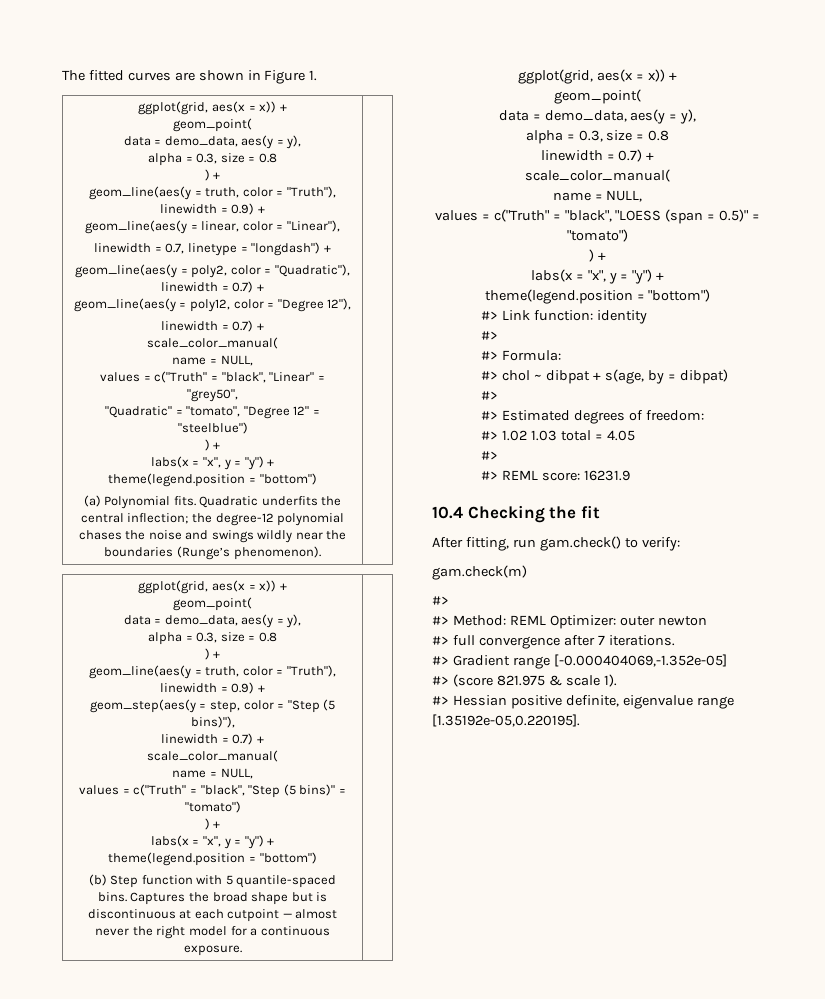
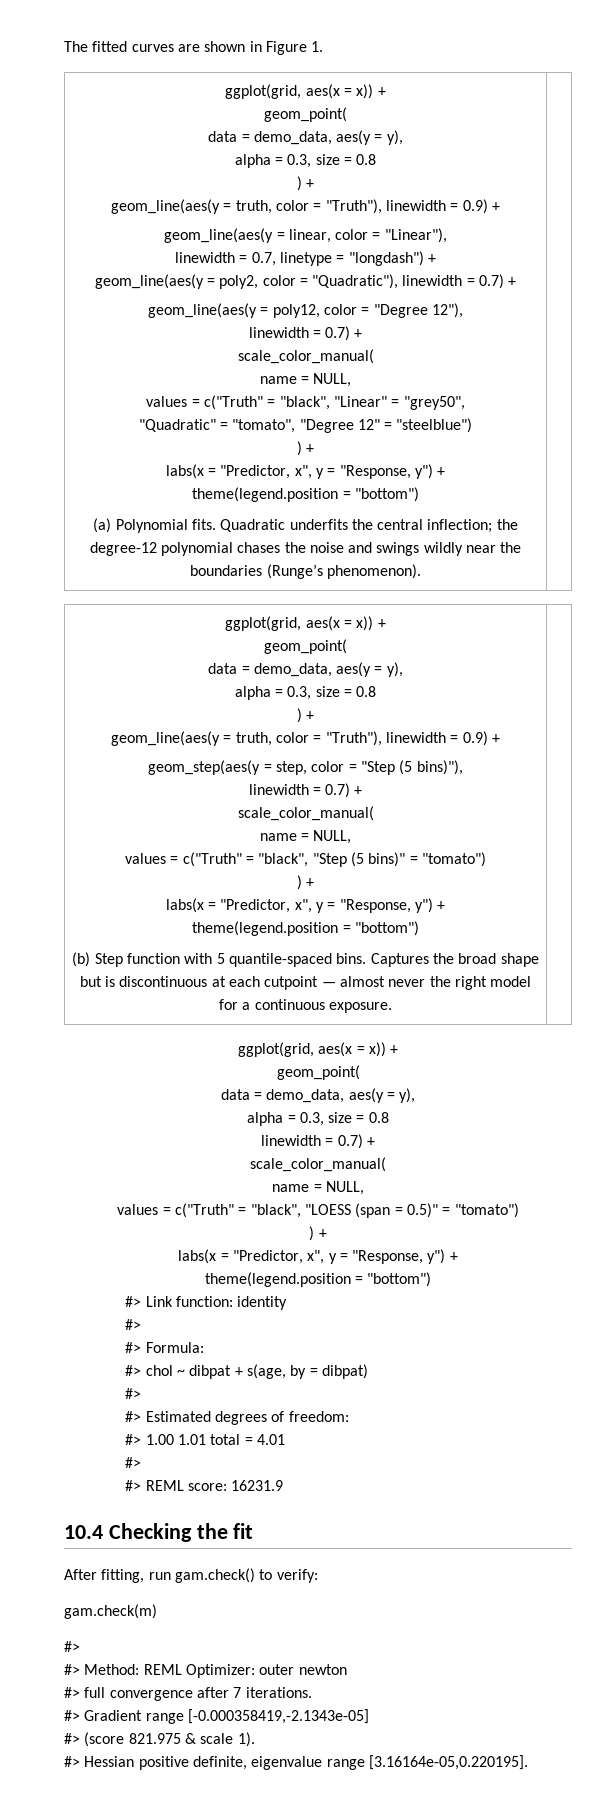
  "Quadratic" = "tomato", "Degree 12" = "steelblue")
  ) +
- labs(x = "x", y = "y") +
+ labs(x = "Predictor, x", y = "Response, y") +
  values = c("Truth" = "black", "Step (5 bins)" = "tomato")
  ) +
- labs(x = "x", y = "y") +
+ labs(x = "Predictor, x", y = "Response, y") +
  values = c("Truth" = "black", "LOESS (span = 0.5)" = "tomato")
  ) +
- labs(x = "x", y = "y") +
+ labs(x = "Predictor, x", y = "Response, y") +
- #> 1.02 1.03 total = 4.05
+ #> 1.00 1.01 total = 4.01
- #> Gradient range [-0.000404069,-1.352e-05]
+ #> Gradient range [-0.000358419,-2.1343e-05]
- #> Hessian positive definite, eigenvalue range [1.35192e-05,0.220195].
+ #> Hessian positive definite, eigenvalue range [3.16164e-05,0.220195].

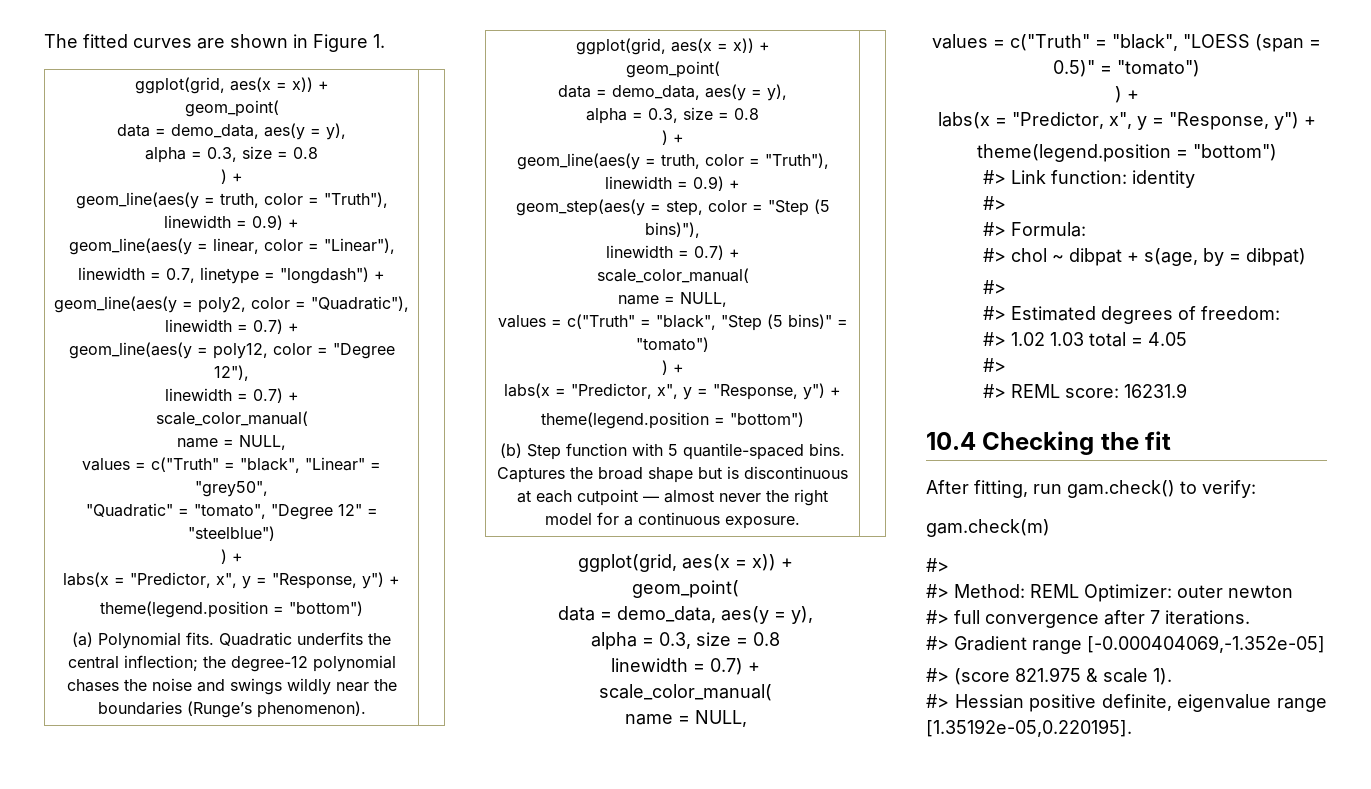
- #> 1.00 1.01 total = 4.01
+ #> 1.02 1.03 total = 4.05
- #> Gradient range [-0.000358419,-2.1343e-05]
+ #> Gradient range [-0.000404069,-1.352e-05]
- #> Hessian positive definite, eigenvalue range [3.16164e-05,0.220195].
+ #> Hessian positive definite, eigenvalue range [1.35192e-05,0.220195].

